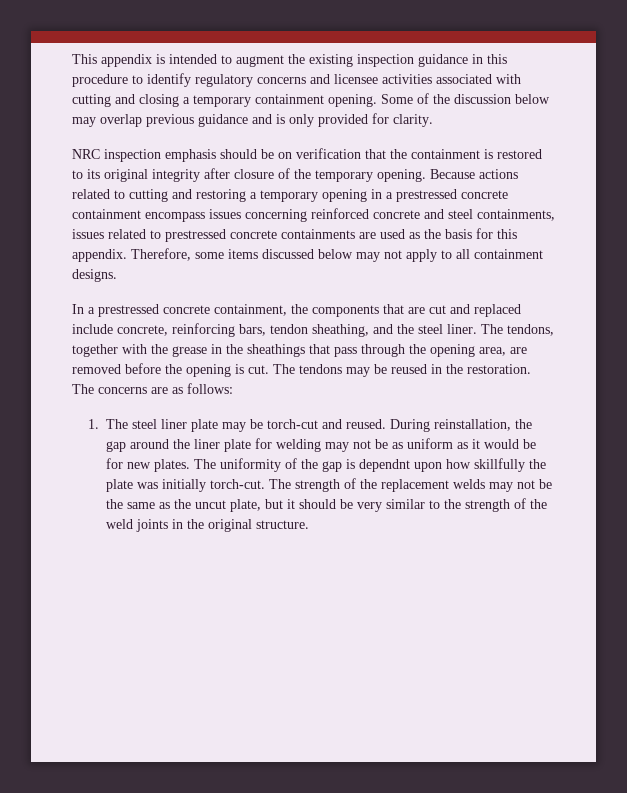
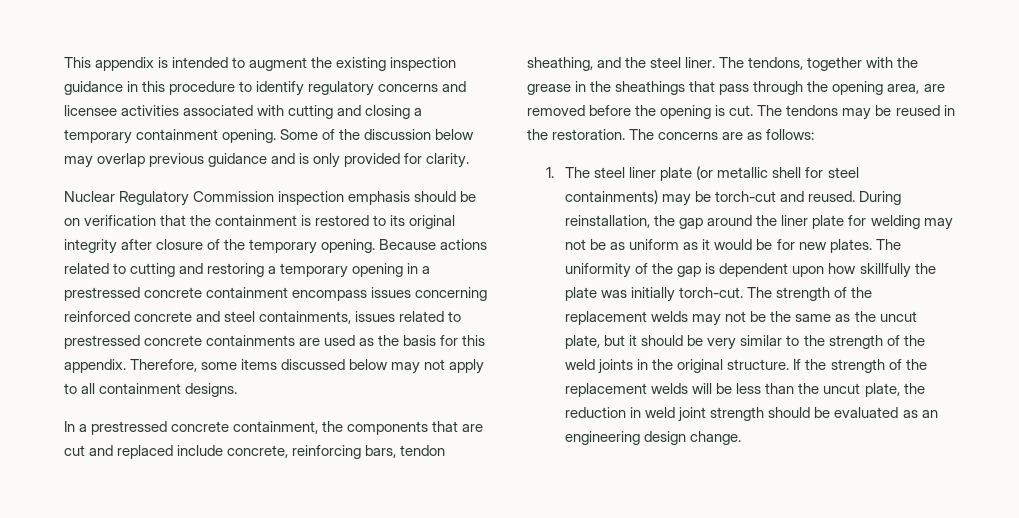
- NRC inspection emphasis should be on verification that the containment is restored to its original integrity after closure of the temporary opening.
+ Nuclear Regulatory Commission inspection emphasis should be on verification that the containment is restored to its original integrity after closure of the temporary opening.
- 1. The steel liner plate may be torch-cut and reused.
+ 1. The steel liner plate (or metallic shell for steel containments) may be torch-cut and reused.
- The uniformity of the gap is dependnt upon how skillfully the plate was initially torch-cut.
+ The uniformity of the gap is dependent upon how skillfully the plate was initially torch-cut.
+ If the strength of the replacement welds will be less than the uncut plate, the reduction in weld joint strength should be evaluated as an engineering design change.

